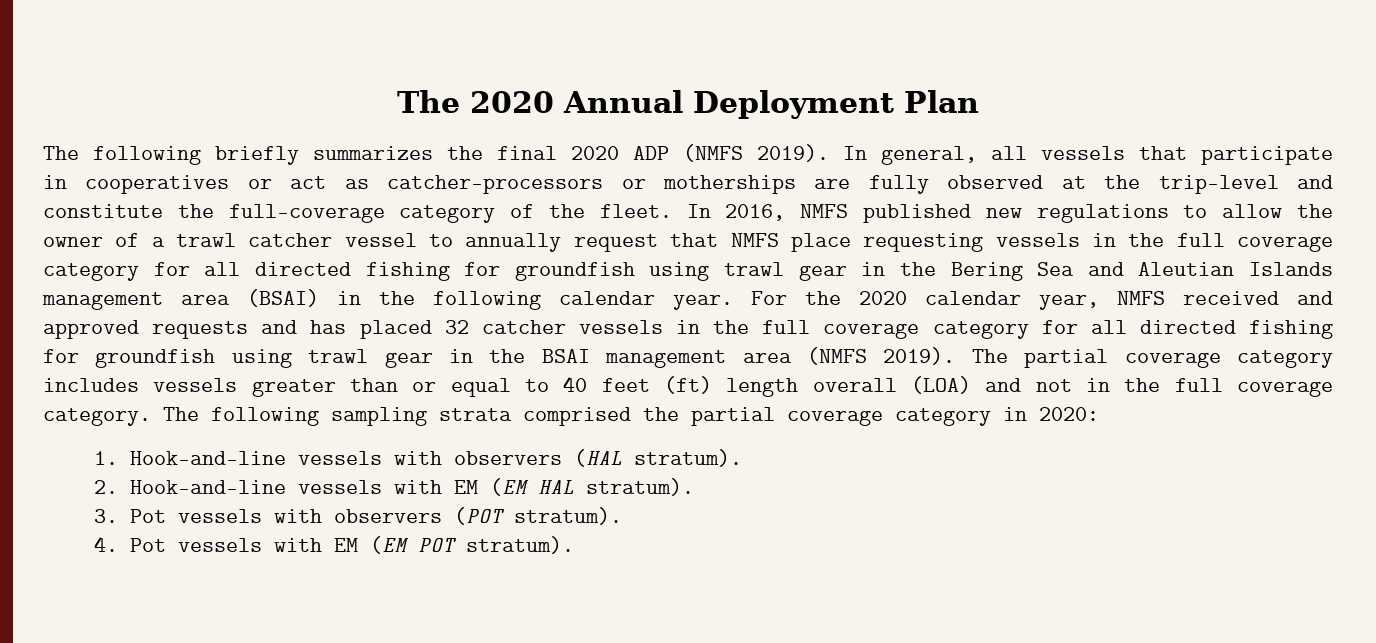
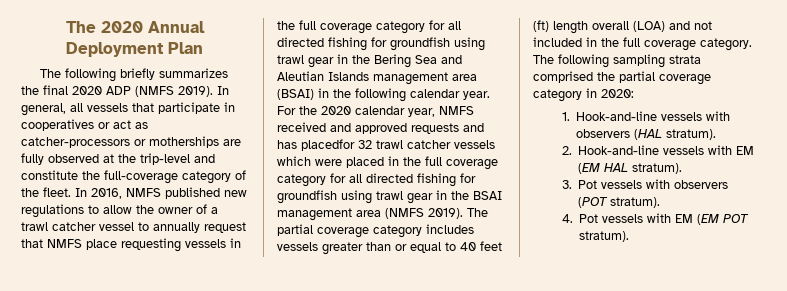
- For the 2020 calendar year, NMFS received and approved requests and has placed 32 catcher vessels in the full coverage category for all directed fishing for groundfish using trawl gear in the BSAI management area (NMFS 2019).
+ For the 2020 calendar year, NMFS received and approved requests and has placedfor 32 trawl catcher vessels which were placed in the full coverage category for all directed fishing for groundfish using trawl gear in the BSAI management area (NMFS 2019).
- The partial coverage category includes vessels greater than or equal to 40 feet (ft) length overall (LOA) and not in the full coverage category.
+ The partial coverage category includes vessels greater than or equal to 40 feet (ft) length overall (LOA) and not included in the full coverage category.

